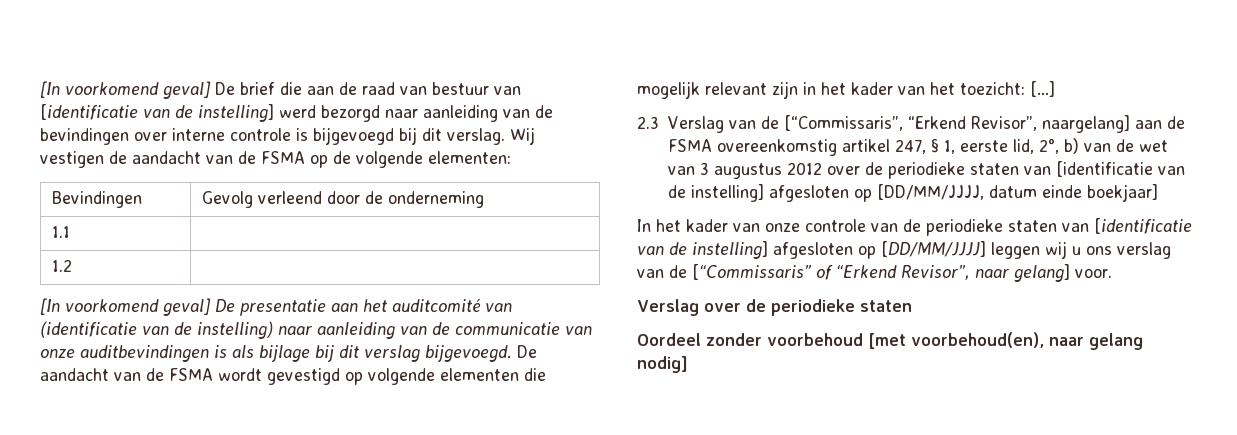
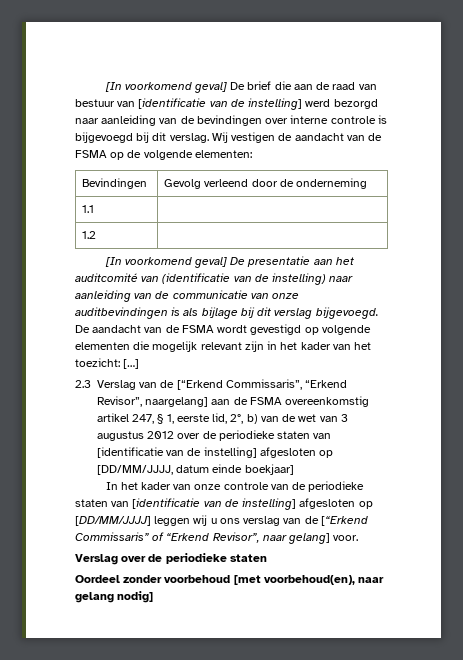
- 2.3 Verslag van de [“Commissaris”, “Erkend Revisor”, naargelang] aan de FSMA overeenkomstig artikel 247, § 1, eerste lid, 2°, b) van de wet van 3 augustus 2012 over de periodieke staten van [identificatie van de instelling] afgesloten op [DD/MM/JJJJ, datum einde boekjaar]
+ 2.3 Verslag van de [“Erkend Commissaris”, “Erkend Revisor”, naargelang] aan de FSMA overeenkomstig artikel 247, § 1, eerste lid, 2°, b) van de wet van 3 augustus 2012 over de periodieke staten van [identificatie van de instelling] afgesloten op [DD/MM/JJJJ, datum einde boekjaar]
- In het kader van onze controle van de periodieke staten van [identificatie van de instelling] afgesloten op [DD/MM/JJJJ] leggen wij u ons verslag van de [“Commissaris” of “Erkend Revisor”, naar gelang] voor.
+ In het kader van onze controle van de periodieke staten van [identificatie van de instelling] afgesloten op [DD/MM/JJJJ] leggen wij u ons verslag van de [“Erkend Commissaris” of “Erkend Revisor”, naar gelang] voor.

